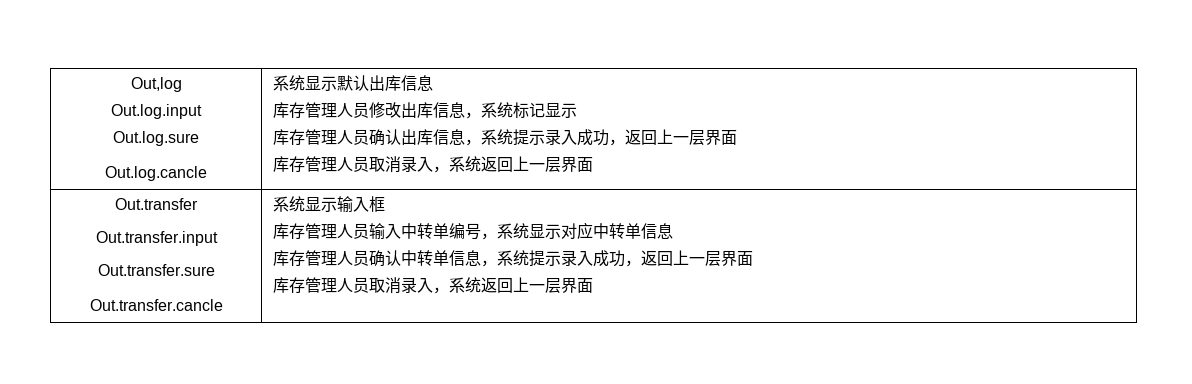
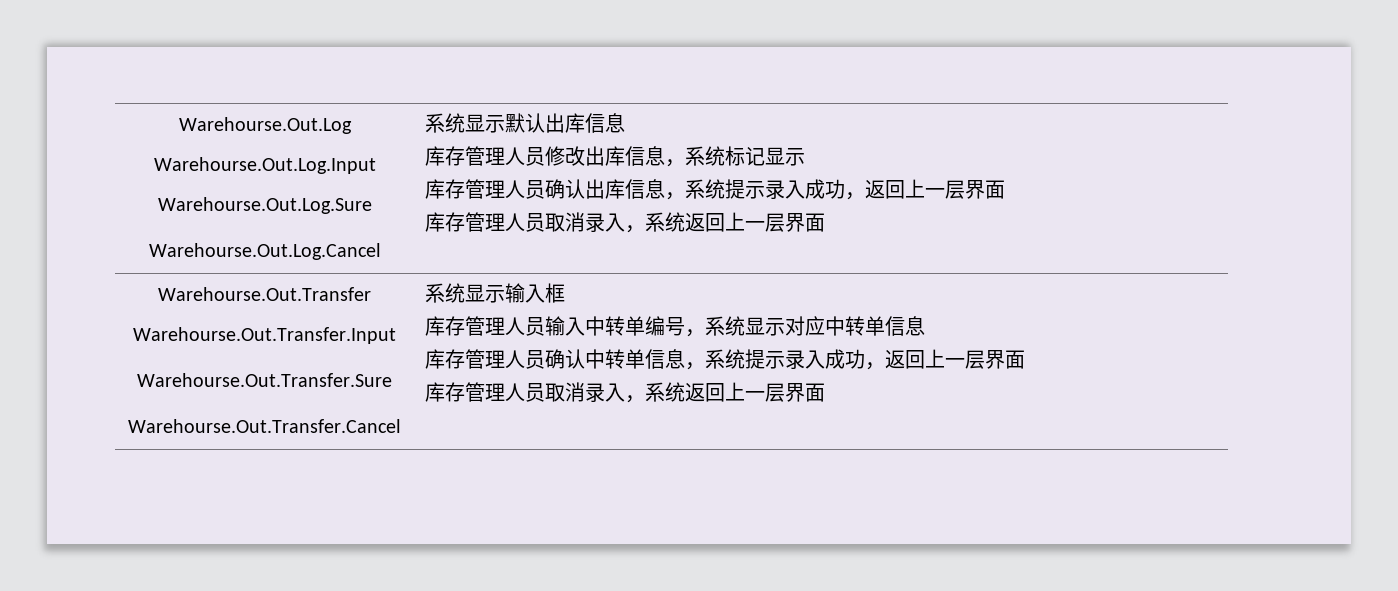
- Out,log
- Out.log.input
- Out.log.sure
- Out.log.cancle
+ Warehourse.Out.Log
+ Warehourse.Out.Log.Input
+ Warehourse.Out.Log.Sure
+ Warehourse.Out.Log.Cancel
- Out.transfer
- Out.transfer.input
- Out.transfer.sure
- Out.transfer.cancle
+ Warehourse.Out.Transfer
+ Warehourse.Out.Transfer.Input
+ Warehourse.Out.Transfer.Sure
+ Warehourse.Out.Transfer.Cancel

